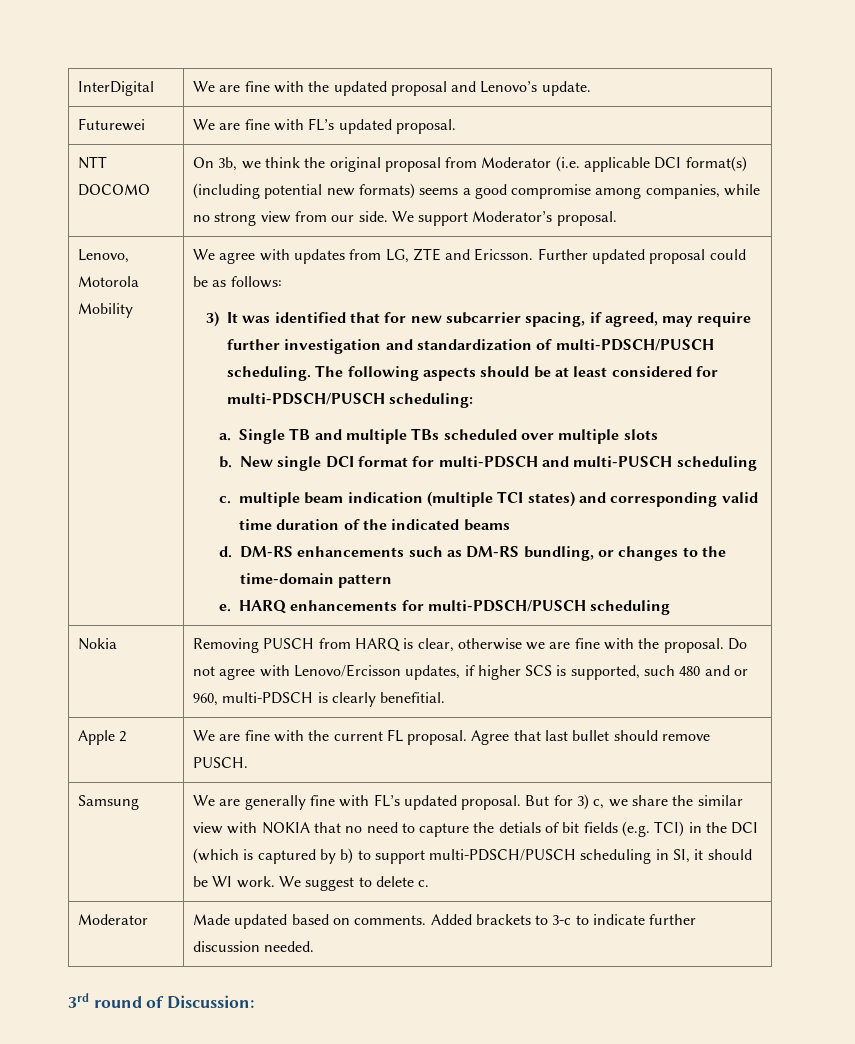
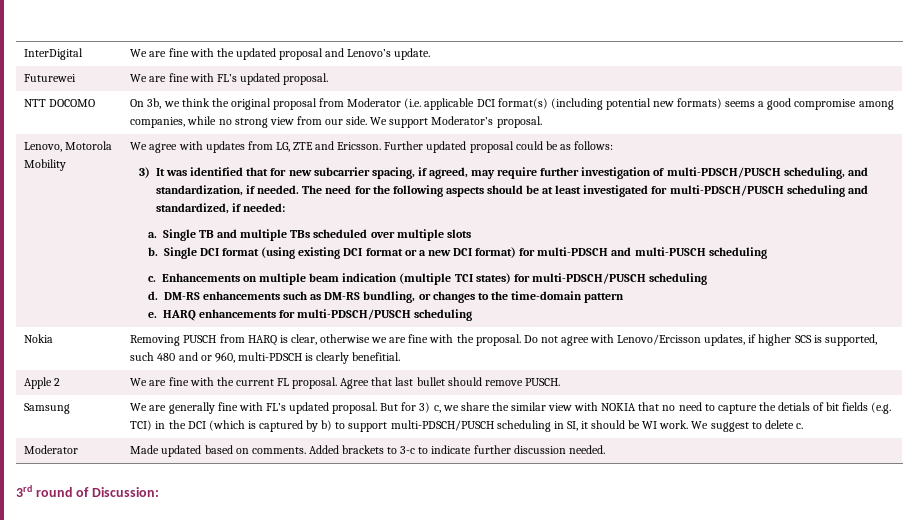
- 3) It was identified that for new subcarrier spacing, if agreed, may require further investigation and standardization of multi-PDSCH/PUSCH scheduling. The following aspects should be at least considered for multi-PDSCH/PUSCH scheduling:
+ 3) It was identified that for new subcarrier spacing, if agreed, may require further investigation of multi-PDSCH/PUSCH scheduling, and standardization, if needed. The need for the following aspects should be at least investigated for multi-PDSCH/PUSCH scheduling and standardized, if needed:
- New single DCI format for multi-PDSCH and multi-PUSCH scheduling
+ Single DCI format (using existing DCI format or a new DCI format) for multi-PDSCH and multi-PUSCH scheduling
- c. multiple beam indication (multiple TCI states) and corresponding valid time duration of the indicated beams
+ c. Enhancements on multiple beam indication (multiple TCI states) for multi-PDSCH/PUSCH scheduling

